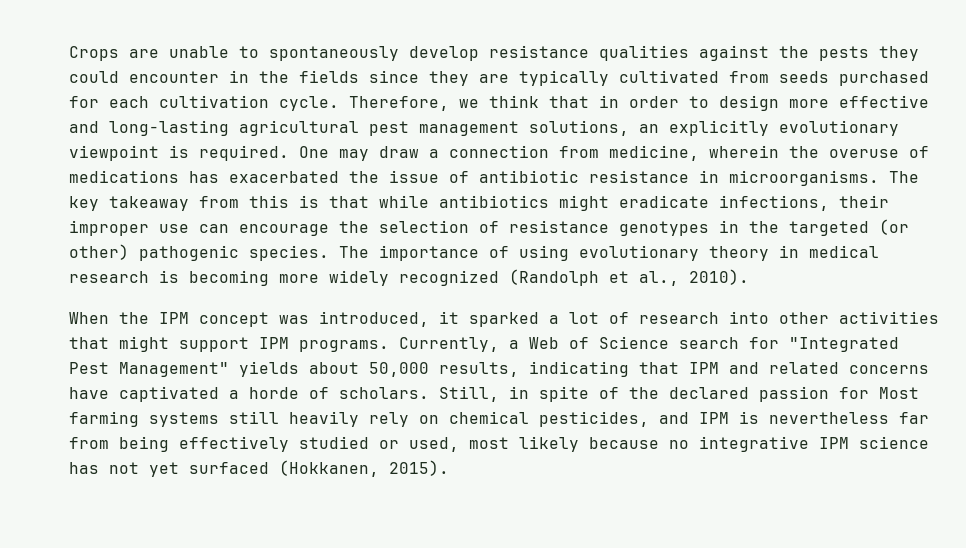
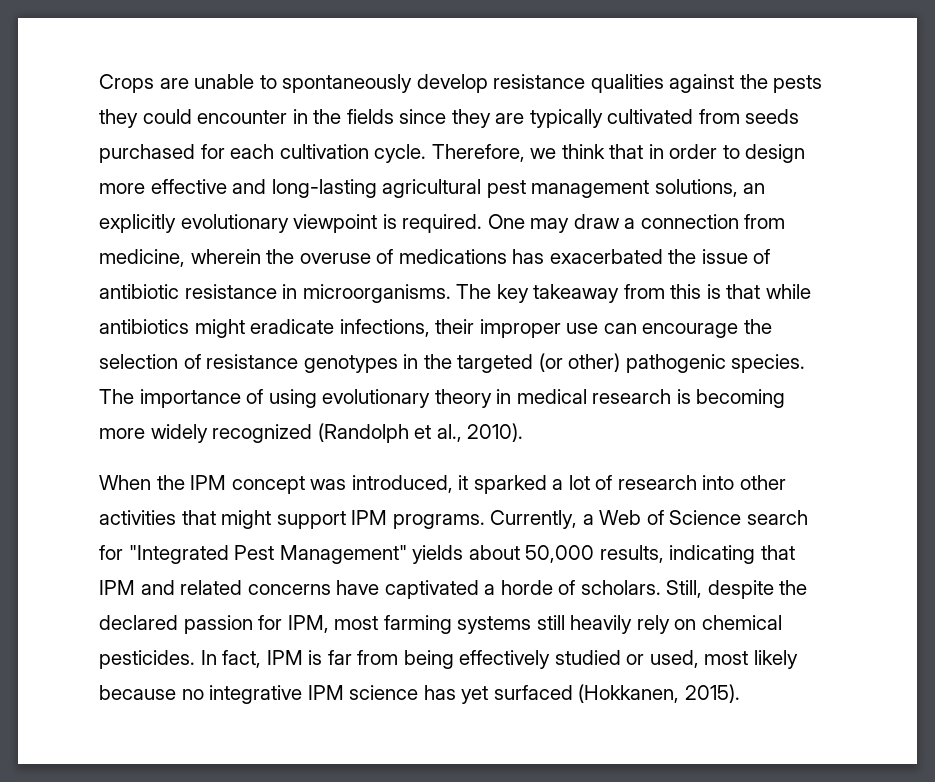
- Still, in spite of the declared passion for Most farming systems still heavily rely on chemical pesticides, and IPM is nevertheless far from being effectively studied or used, most likely because no integrative IPM science has not yet surfaced (Hokkanen, 2015).
+ Still, despite the declared passion for IPM, most farming systems still heavily rely on chemical pesticides. In fact, IPM is far from being effectively studied or used, most likely because no integrative IPM science has yet surfaced (Hokkanen, 2015).

